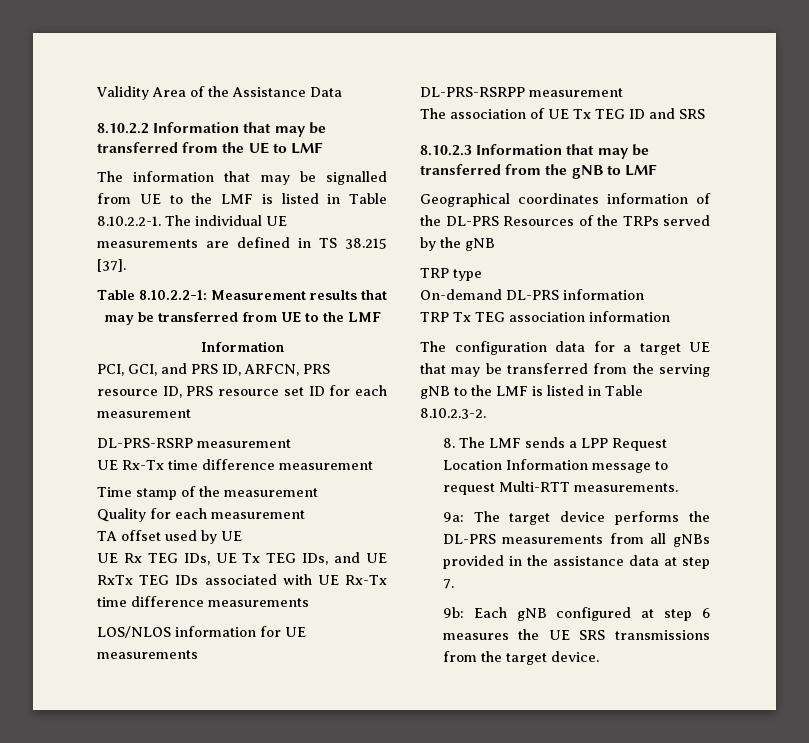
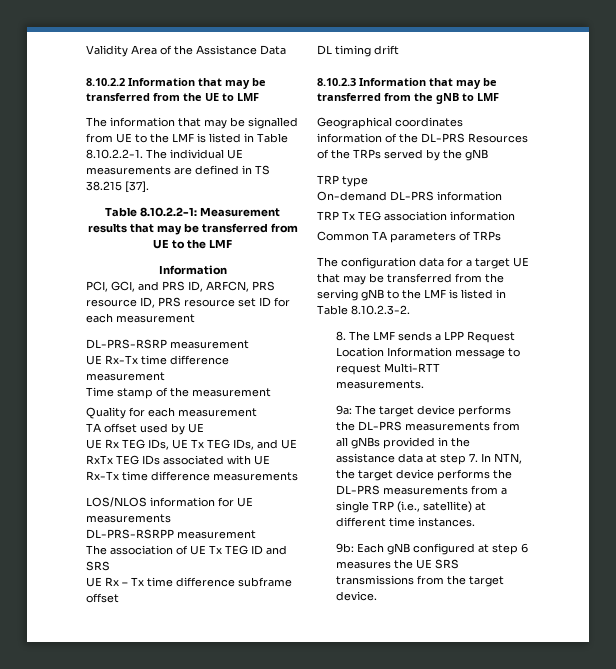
+ UE Rx – Tx time difference subframe offset
+ DL timing drift
+ Common TA parameters of TRPs
- 9a: The target device performs the DL-PRS measurements from all gNBs provided in the assistance data at step 7.
+ 9a: The target device performs the DL-PRS measurements from all gNBs provided in the assistance data at step 7. In NTN, the target device performs the DL-PRS measurements from a single TRP (i.e., satellite) at different time instances.

